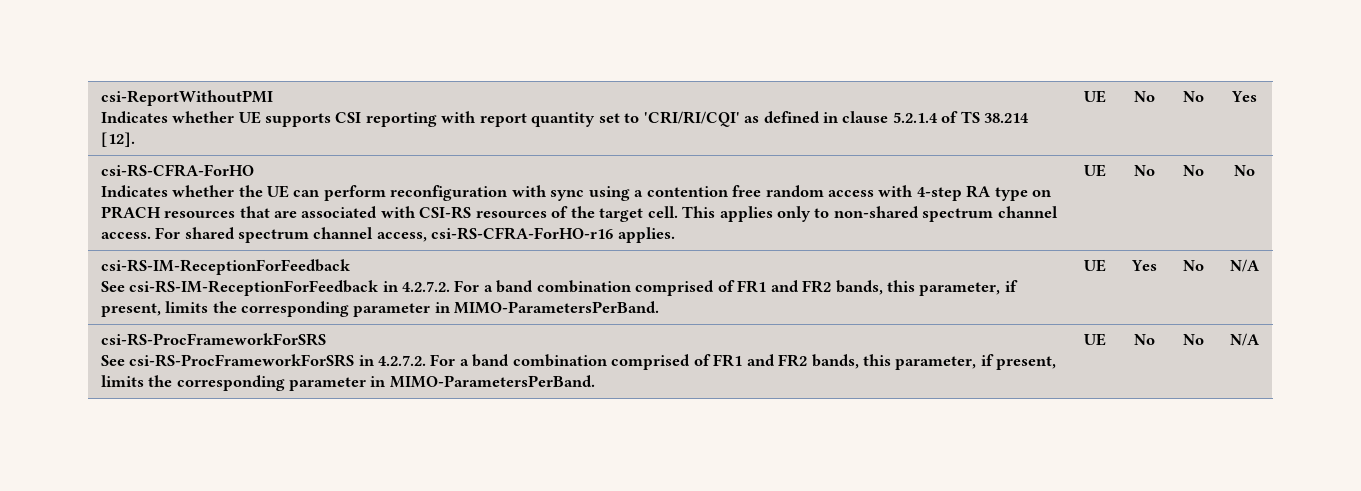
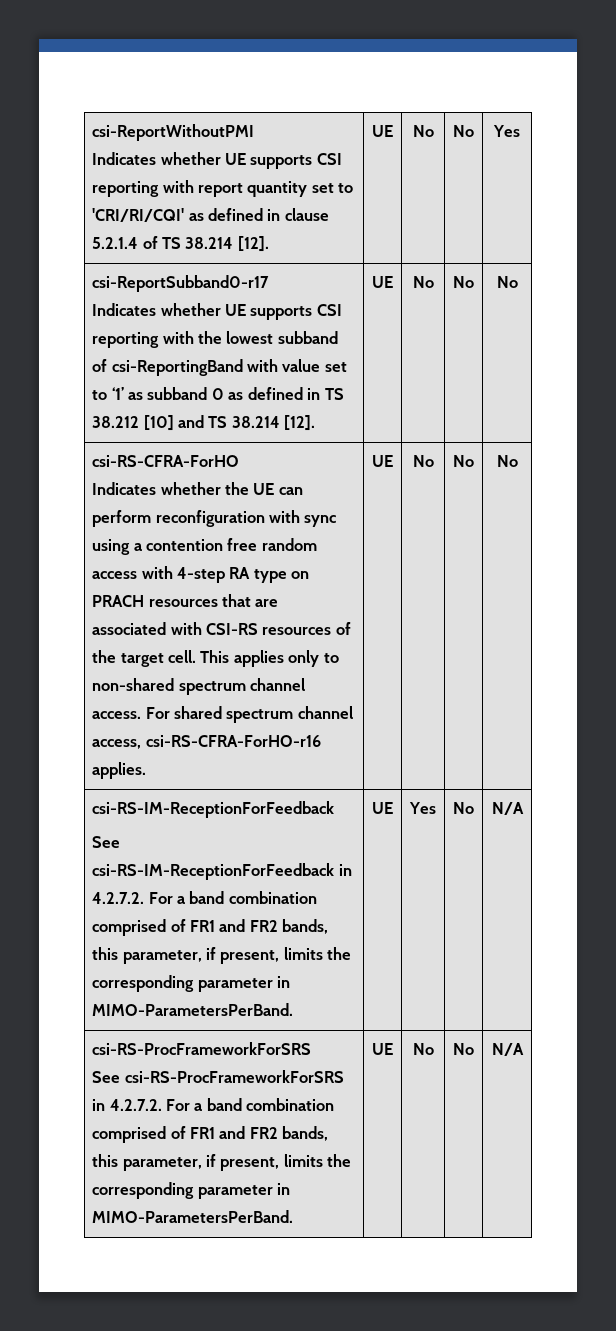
+ csi-ReportSubband0-r17
+ Indicates whether UE supports CSI reporting with the lowest subband of csi-ReportingBand with value set to ‘1’ as subband 0 as defined in TS 38.212 [10] and TS 38.214 [12]. | UE | No | No | No

